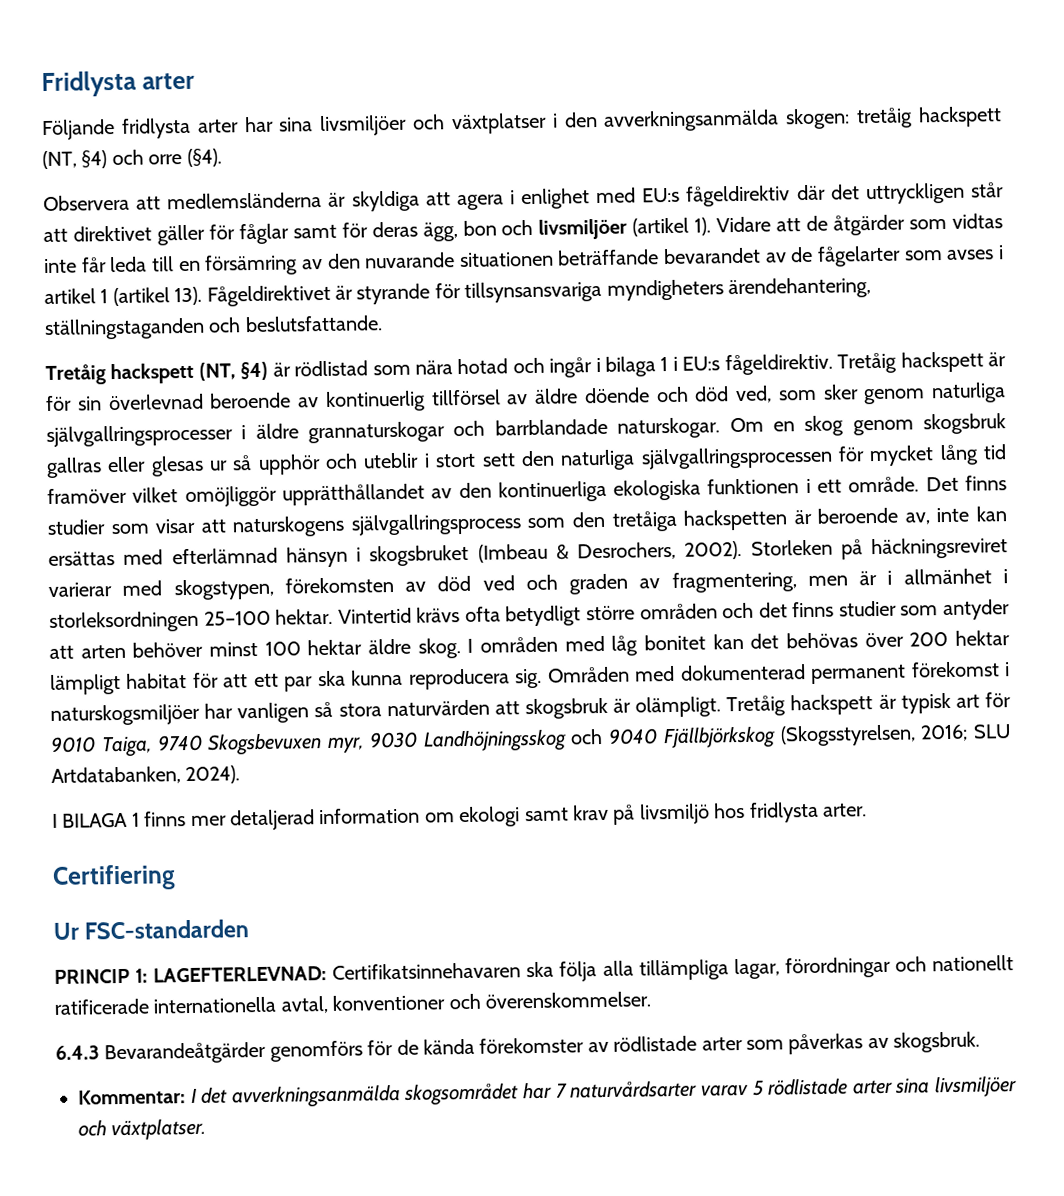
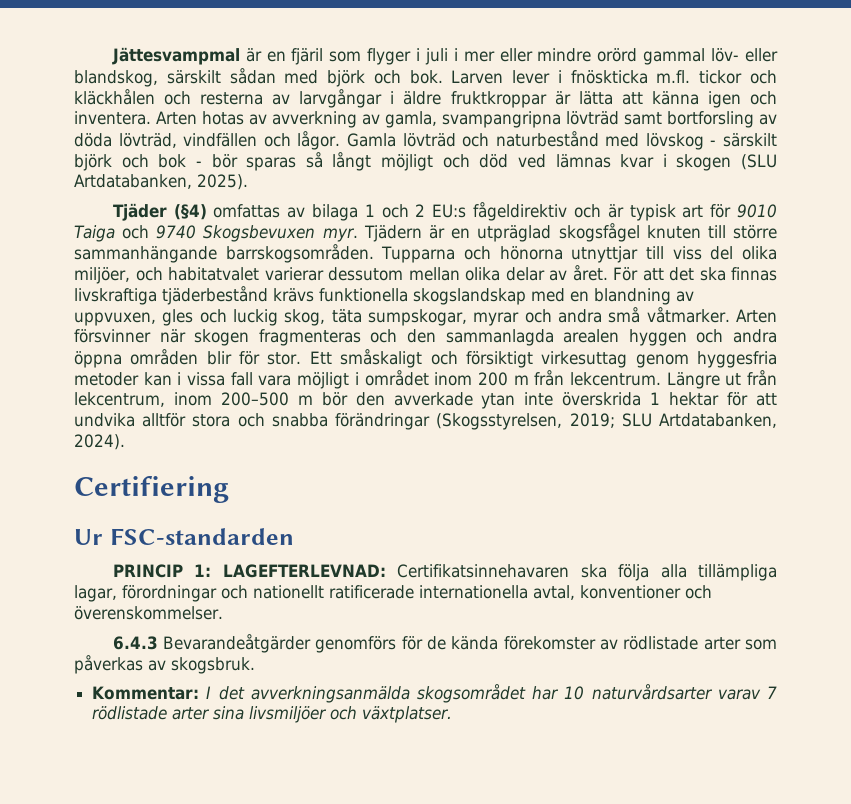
- Fridlysta arter
- Följande fridlysta arter har sina livsmiljöer och växtplatser i den avverkningsanmälda skogen: tretåig hackspett (NT, §4) och orre (§4).
- Observera att medlemsländerna är skyldiga att agera i enlighet med EU:s fågeldirektiv där det uttryckligen står att direktivet gäller för fåglar samt för deras ägg, bon och livsmiljöer (artikel 1). Vidare att de åtgärder som vidtas inte får leda till en försämring av den nuvarande situationen beträffande bevarandet av de fågelarter som avses i artikel 1 (artikel 13). Fågeldirektivet är styrande för tillsynsansvariga myndigheters ärendehantering, ställningstaganden och beslutsfattande.
- Tretåig hackspett (NT, §4) är rödlistad som nära hotad och ingår i bilaga 1 i EU:s fågeldirektiv. Tretåig hackspett är för sin överlevnad beroende av kontinuerlig tillförsel av äldre döende och död ved, som sker genom naturliga självgallringsprocesser i äldre grannaturskogar och barrblandade naturskogar. Om en skog genom skogsbruk gallras eller glesas ur så upphör och uteblir i stort sett den naturliga självgallringsprocessen för mycket lång tid framöver vilket omöjliggör upprätthållandet av den kontinuerliga ekologiska funktionen i ett område. Det finns studier som visar att naturskogens självgallringsprocess som den tretåiga hackspetten är beroende av, inte kan ersättas med efterlämnad hänsyn i skogsbruket (Imbeau & Desrochers, 2002). Storleken på häckningsreviret varierar med skogstypen, förekomsten av död ved och graden av fragmentering, men är i allmänhet i storleksordningen 25–100 hektar. Vintertid krävs ofta betydligt större områden och det finns studier som antyder att arten behöver minst 100 hektar äldre skog. I områden med låg bonitet kan det behövas över 200 hektar lämpligt habitat för att ett par ska kunna reproducera sig. Områden med dokumenterad permanent förekomst i naturskogsmiljöer har vanligen så stora naturvärden att skogsbruk är olämpligt. Tretåig hackspett är typisk art för 9010 Taiga, 9740 Skogsbevuxen myr, 9030 Landhöjningsskog och 9040 Fjällbjörkskog (Skogsstyrelsen, 2016; SLU Artdatabanken, 2024).
- I BILAGA 1 finns mer detaljerad information om ekologi samt krav på livsmiljö hos fridlysta arter.
+ Jättesvampmal är en fjäril som flyger i juli i mer eller mindre orörd gammal löv- eller blandskog, särskilt sådan med björk och bok. Larven lever i fnöskticka m.fl. tickor och kläckhålen och resterna av larvgångar i äldre fruktkroppar är lätta att känna igen och inventera. Arten hotas av avverkning av gamla, svampangripna lövträd samt bortforsling av döda lövträd, vindfällen och lågor. Gamla lövträd och naturbestånd med lövskog - särskilt björk och bok - bör sparas så långt möjligt och död ved lämnas kvar i skogen (SLU Artdatabanken, 2025).
+ Tjäder (§4) omfattas av bilaga 1 och 2 EU:s fågeldirektiv och är typisk art för 9010 Taiga och 9740 Skogsbevuxen myr. Tjädern är en utpräglad skogsfågel knuten till större sammanhängande barrskogsområden. Tupparna och hönorna utnyttjar till viss del olika miljöer, och habitatvalet varierar dessutom mellan olika delar av året. För att det ska finnas livskraftiga tjäderbestånd krävs funktionella skogslandskap med en blandning av uppvuxen, gles och luckig skog, täta sumpskogar, myrar och andra små våtmarker. Arten försvinner när skogen fragmenteras och den sammanlagda arealen hyggen och andra öppna områden blir för stor. Ett småskaligt och försiktigt virkesuttag genom hyggesfria metoder kan i vissa fall vara möjligt i området inom 200 m från lekcentrum. Längre ut från lekcentrum, inom 200–500 m bör den avverkade ytan inte överskrida 1 hektar för att undvika alltför stora och snabba förändringar (Skogsstyrelsen, 2019; SLU Artdatabanken, 2024).
- Kommentar: I det avverkningsanmälda skogsområdet har 7 naturvårdsarter varav 5 rödlistade arter sina livsmiljöer och växtplatser.
+ Kommentar: I det avverkningsanmälda skogsområdet har 10 naturvårdsarter varav 7 rödlistade arter sina livsmiljöer och växtplatser.

